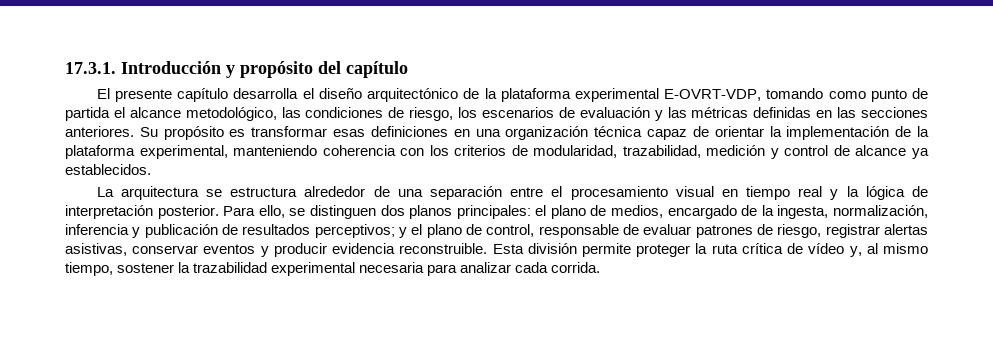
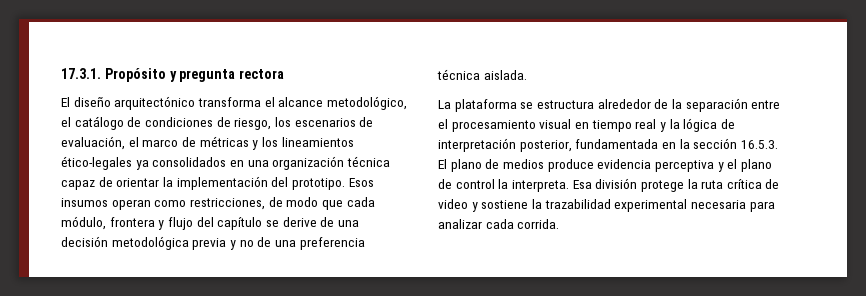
- 17.3.1. Introducción y propósito del capítulo
- El presente capítulo desarrolla el diseño arquitectónico de la plataforma experimental E-OVRT-VDP, tomando como punto de partida el alcance metodológico, las condiciones de riesgo, los escenarios de evaluación y las métricas definidas en las secciones anteriores. Su propósito es transformar esas definiciones en una organización técnica capaz de orientar la implementación de la plataforma experimental, manteniendo coherencia con los criterios de modularidad, trazabilidad, medición y control de alcance ya establecidos.
+ 17.3.1. Propósito y pregunta rectora
+ El diseño arquitectónico transforma el alcance metodológico, el catálogo de condiciones de riesgo, los escenarios de evaluación, el marco de métricas y los lineamientos ético-legales ya consolidados en una organización técnica capaz de orientar la implementación del prototipo. Esos insumos operan como restricciones, de modo que cada módulo, frontera y flujo del capítulo se derive de una decisión metodológica previa y no de una preferencia técnica aislada.
- La arquitectura se estructura alrededor de una separación entre el procesamiento visual en tiempo real y la lógica de interpretación posterior. Para ello, se distinguen dos planos principales: el plano de medios, encargado de la ingesta, normalización, inferencia y publicación de resultados perceptivos; y el plano de control, responsable de evaluar patrones de riesgo, registrar alertas asistivas, conservar eventos y producir evidencia reconstruible. Esta división permite proteger la ruta crítica de vídeo y, al mismo tiempo, sostener la trazabilidad experimental necesaria para analizar cada corrida.
+ La plataforma se estructura alrededor de la separación entre el procesamiento visual en tiempo real y la lógica de interpretación posterior, fundamentada en la sección 16.5.3. El plano de medios produce evidencia perceptiva y el plano de control la interpreta. Esa división protege la ruta crítica de video y sostiene la trazabilidad experimental necesaria para analizar cada corrida.

